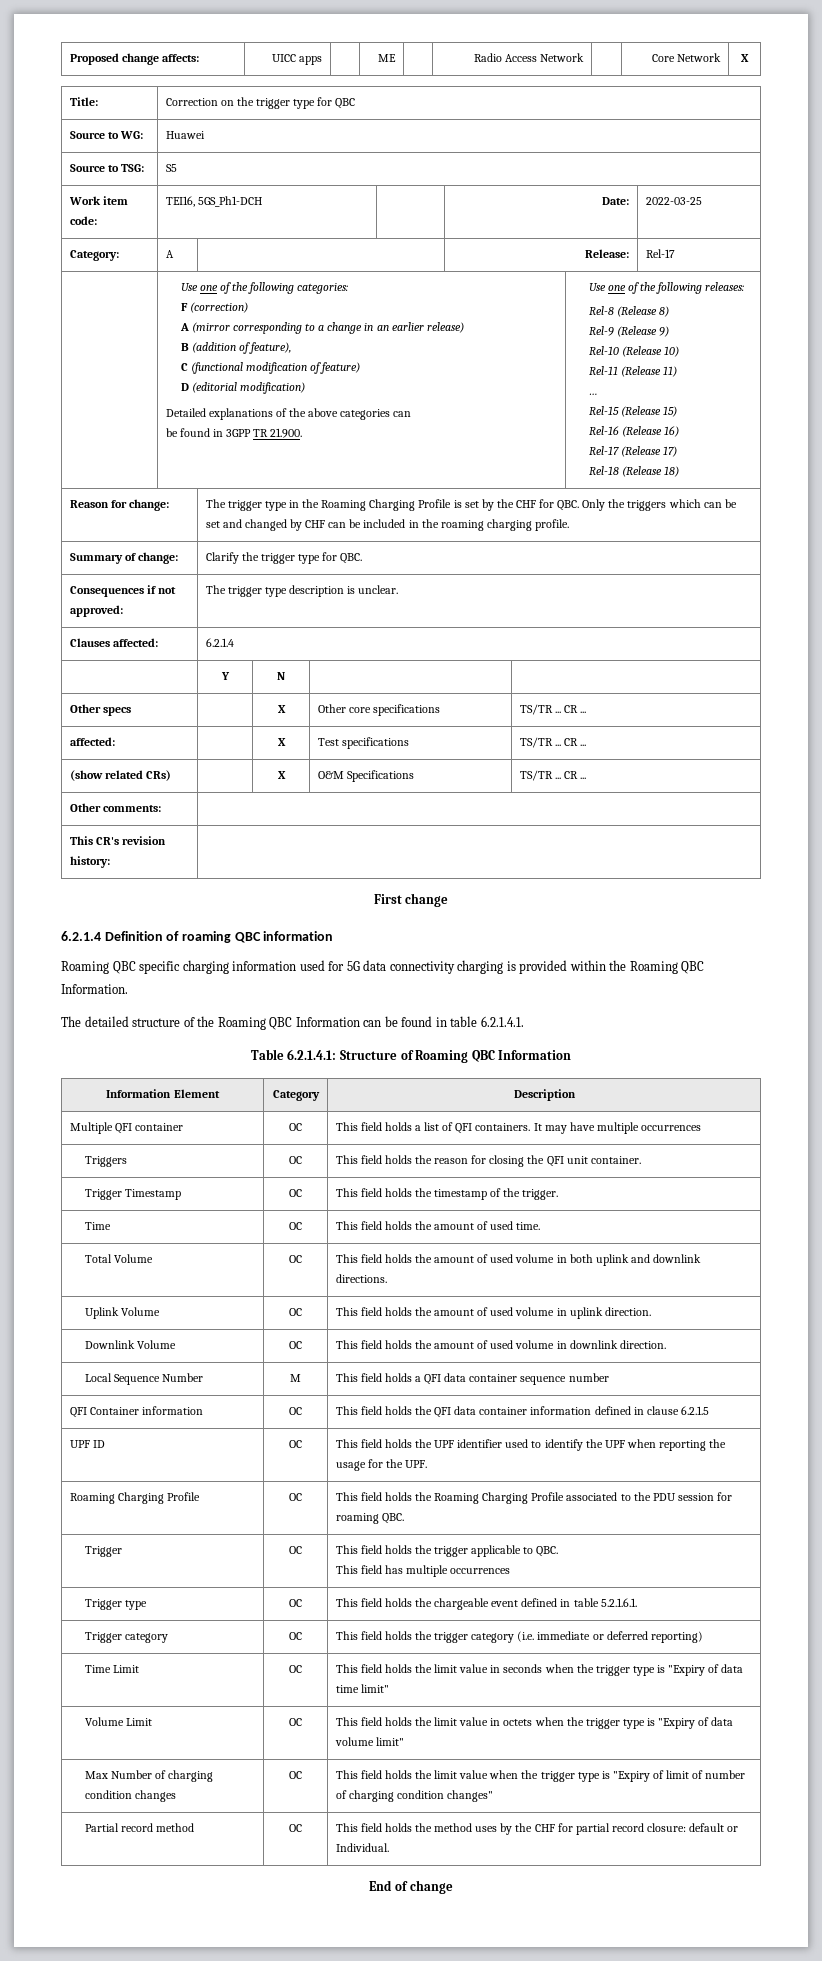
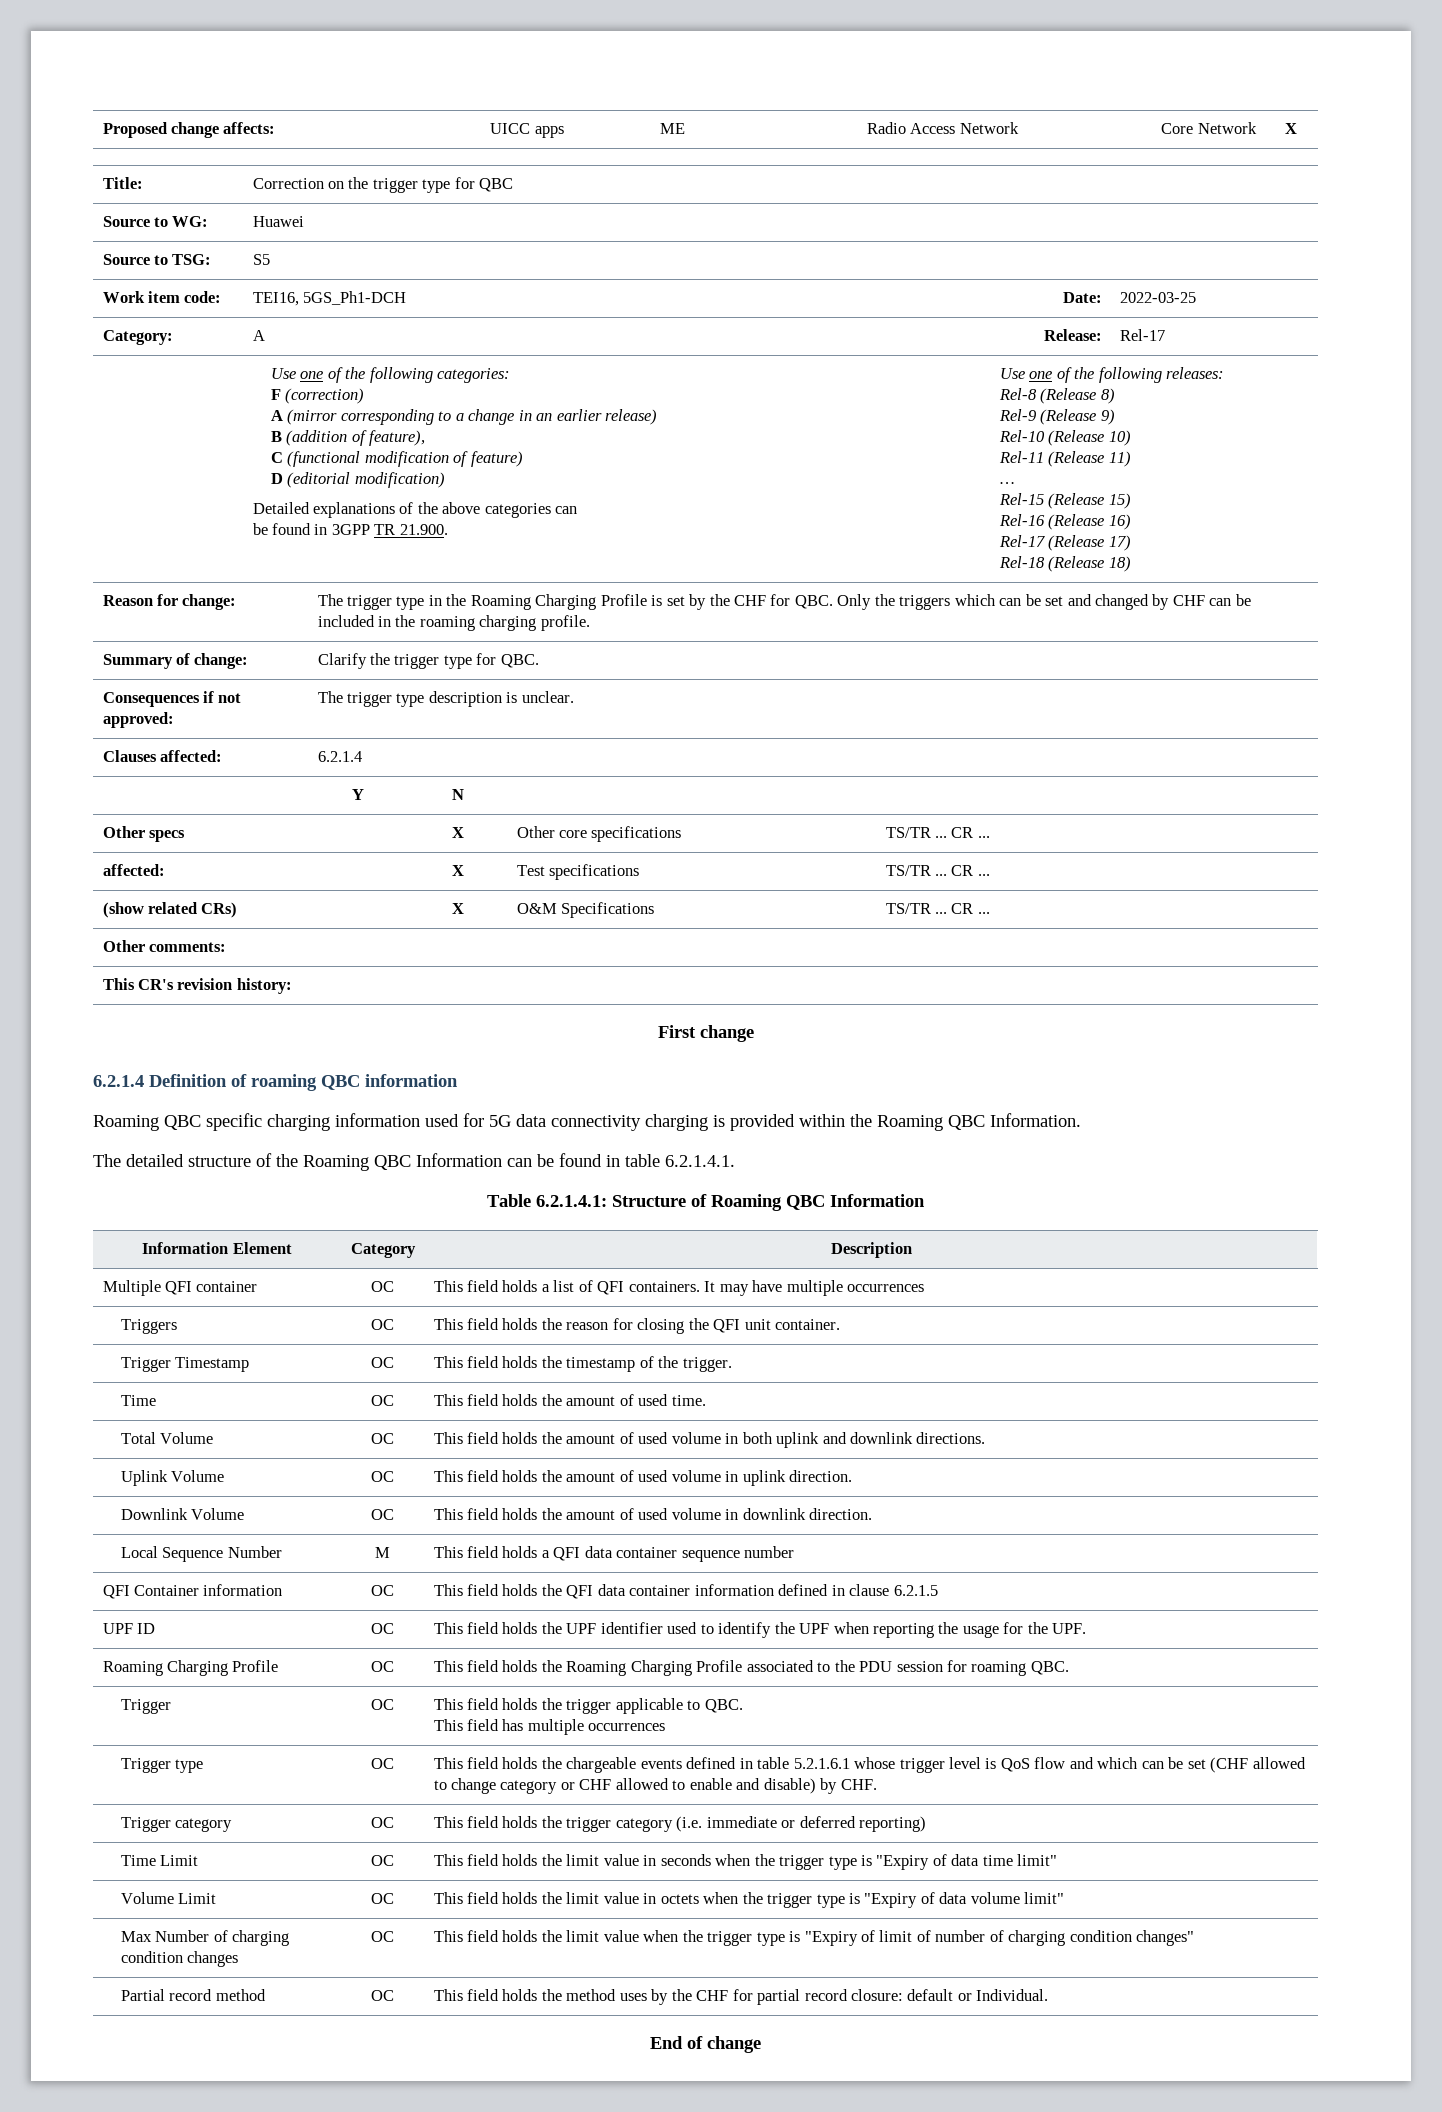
- Trigger type | OC | This field holds the chargeable event defined in table 5.2.1.6.1.
+ Trigger type | OC | This field holds the chargeable events defined in table 5.2.1.6.1 whose trigger level is QoS flow and which can be set (CHF allowed to change category or CHF allowed to enable and disable) by CHF.

